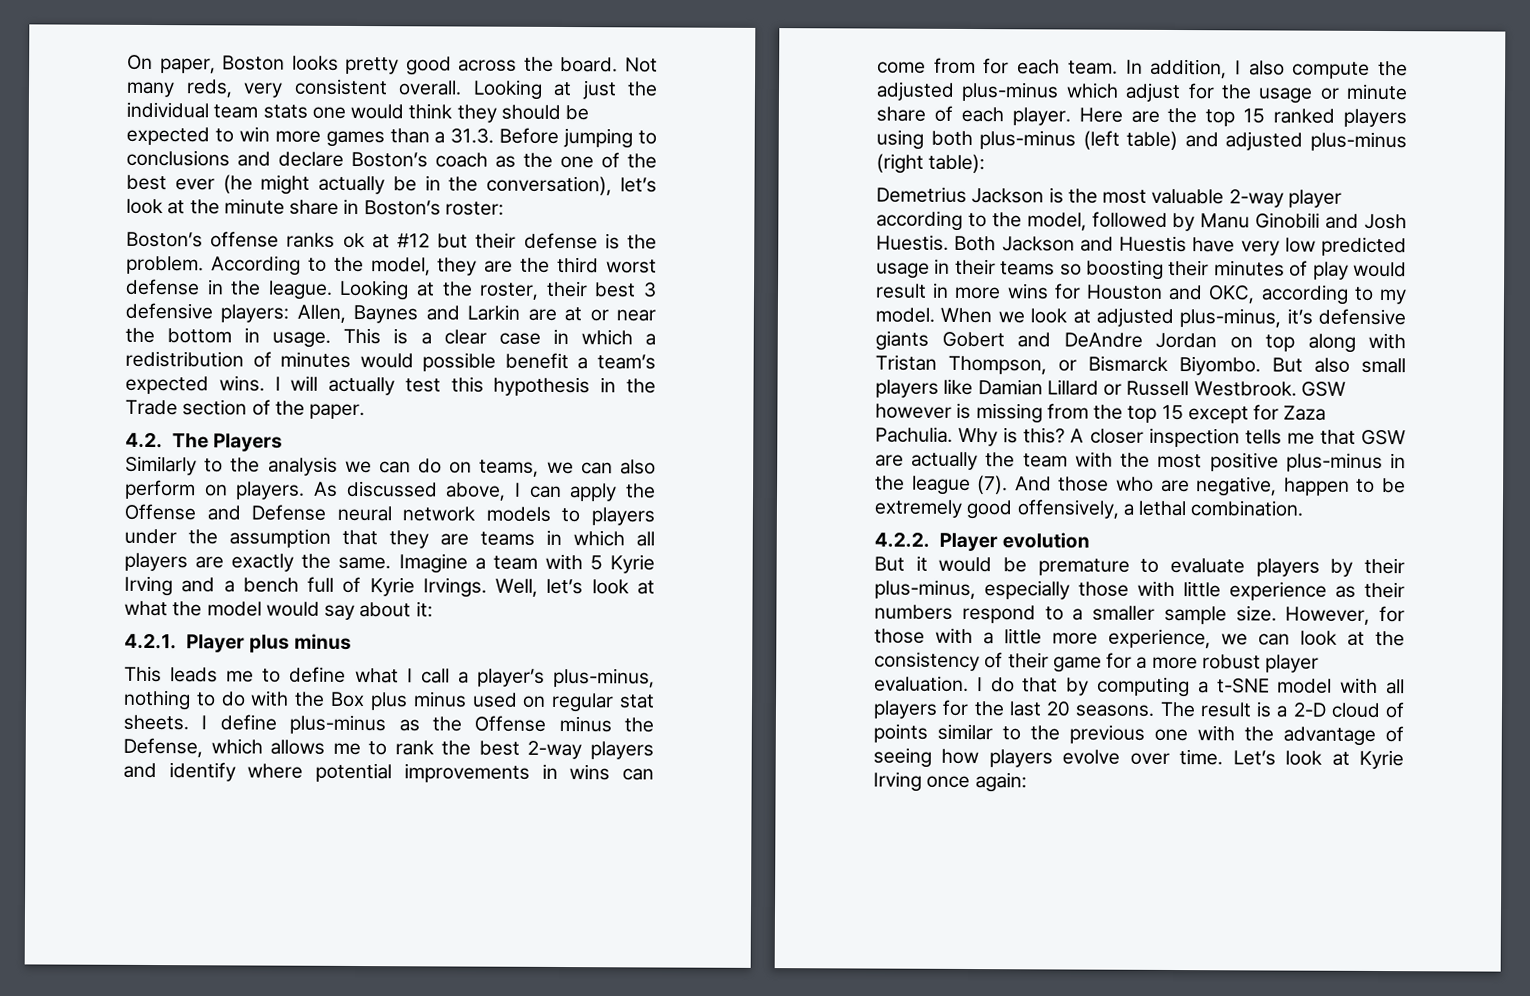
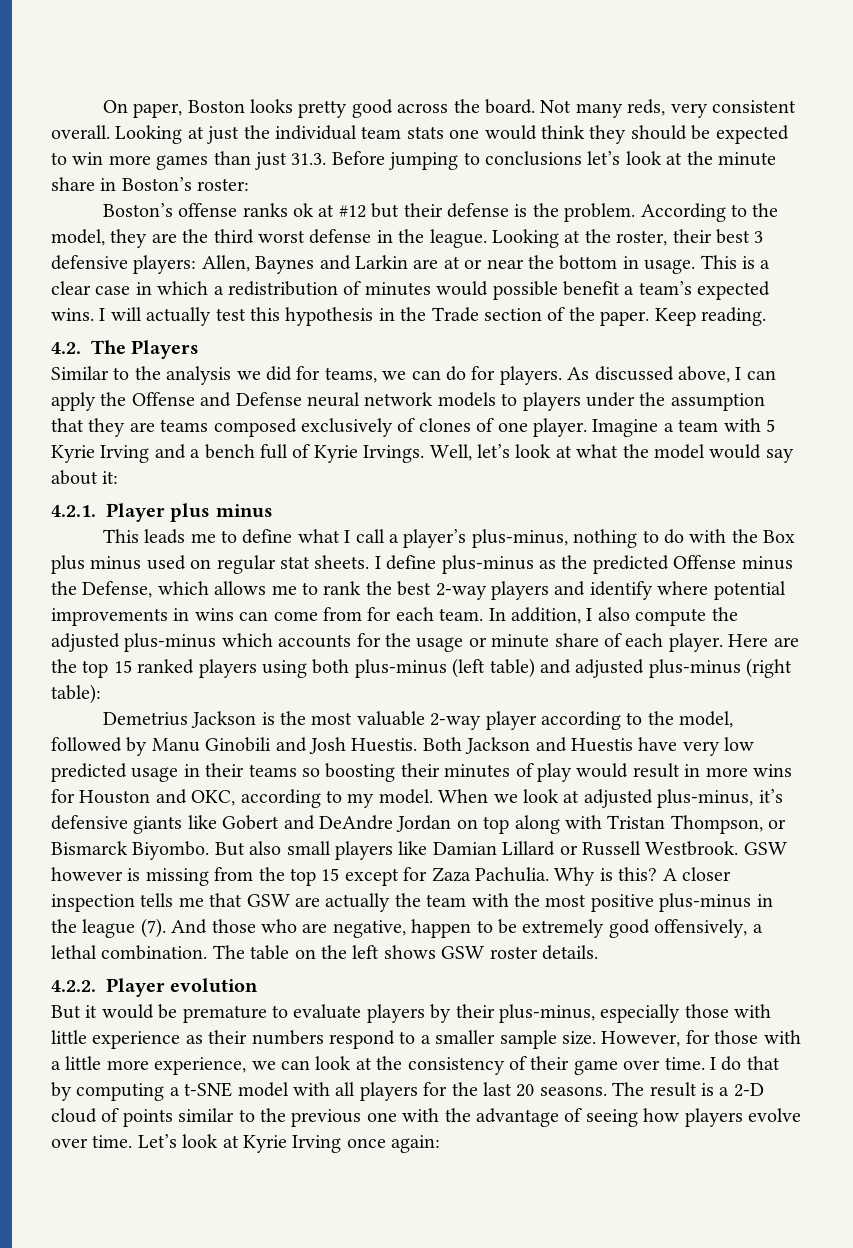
- Looking at just the individual team stats one would think they should be expected to win more games than a 31.3. Before jumping to conclusions and declare Boston’s coach as the one of the best ever (he might actually be in the conversation), let’s look at the minute share in Boston’s roster:
+ Looking at just the individual team stats one would think they should be expected to win more games than just 31.3. Before jumping to conclusions let’s look at the minute share in Boston’s roster:
+ Keep reading.
- Similarly to the analysis we can do on teams, we can also perform on players.
+ Similar to the analysis we did for teams, we can do for players.
- As discussed above, I can apply the Offense and Defense neural network models to players under the assumption that they are teams in which all players are exactly the same.
+ As discussed above, I can apply the Offense and Defense neural network models to players under the assumption that they are teams composed exclusively of clones of one player.
- I define plus-minus as the Offense minus the Defense, which allows me to rank the best 2-way players and identify where potential improvements in wins can come from for each team.
+ I define plus-minus as the predicted Offense minus the Defense, which allows me to rank the best 2-way players and identify where potential improvements in wins can come from for each team.
- In addition, I also compute the adjusted plus-minus which adjust for the usage or minute share of each player.
+ In addition, I also compute the adjusted plus-minus which accounts for the usage or minute share of each player.
- When we look at adjusted plus-minus, it’s defensive giants Gobert and DeAndre Jordan on top along with Tristan Thompson, or Bismarck Biyombo.
+ When we look at adjusted plus-minus, it’s defensive giants like Gobert and DeAndre Jordan on top along with Tristan Thompson, or Bismarck Biyombo.
+ The table on the left shows GSW roster details.
- However, for those with a little more experience, we can look at the consistency of their game for a more robust player evaluation.
+ However, for those with a little more experience, we can look at the consistency of their game over time.

